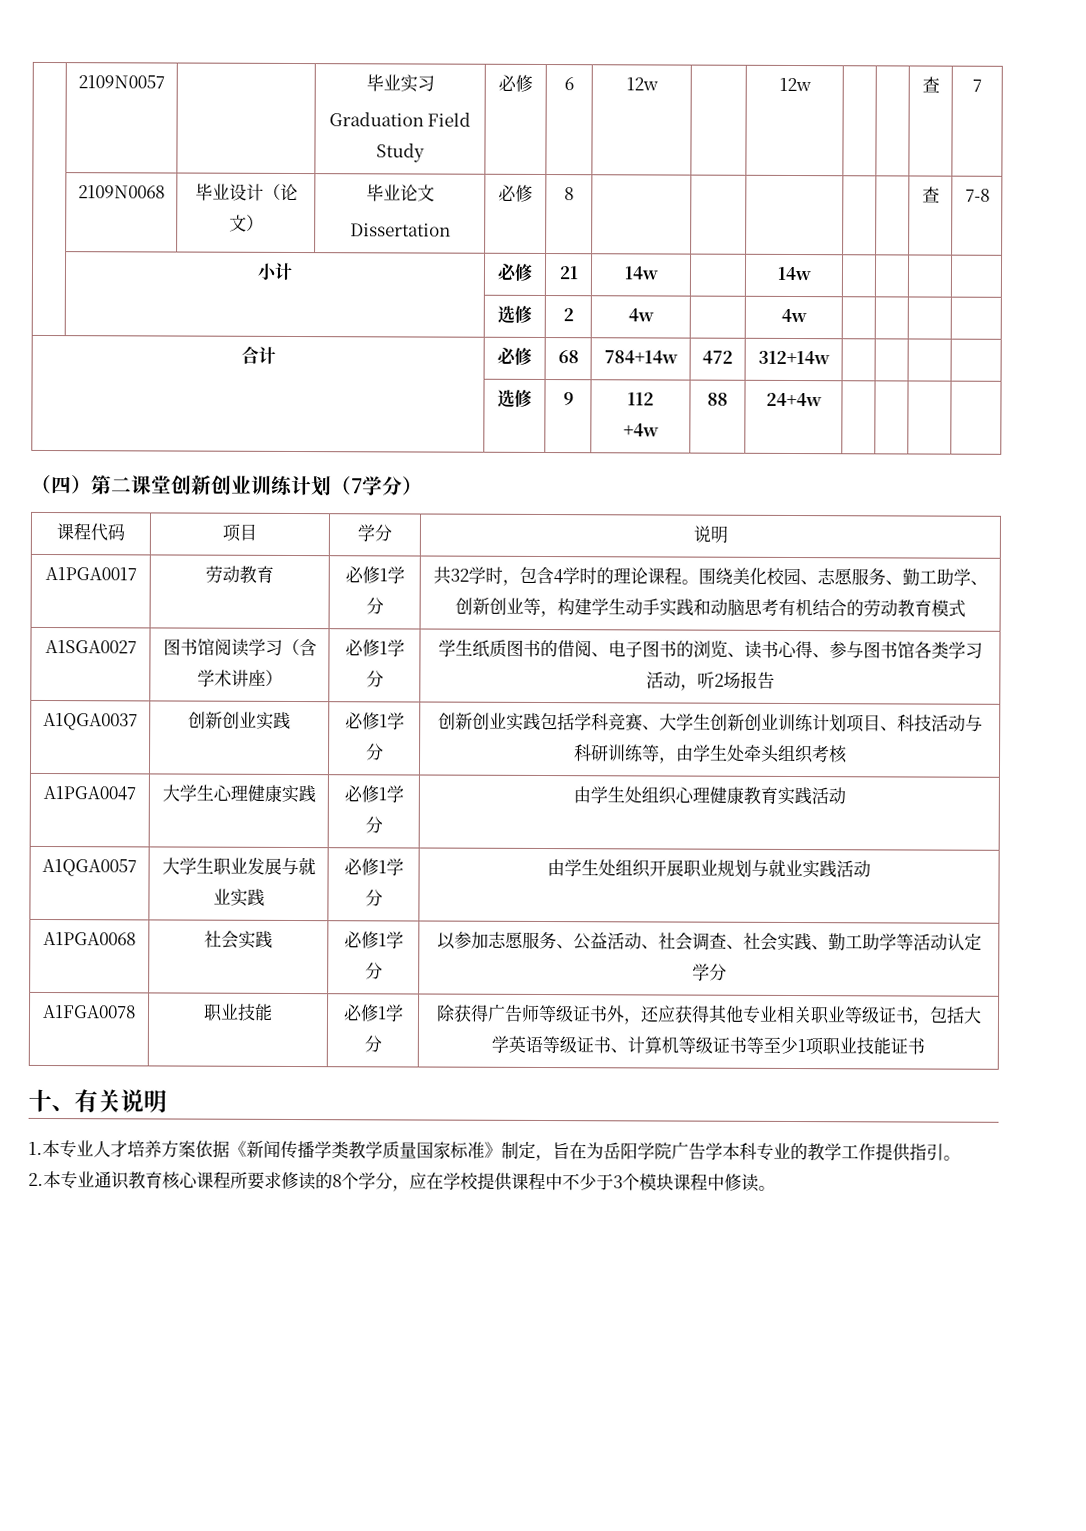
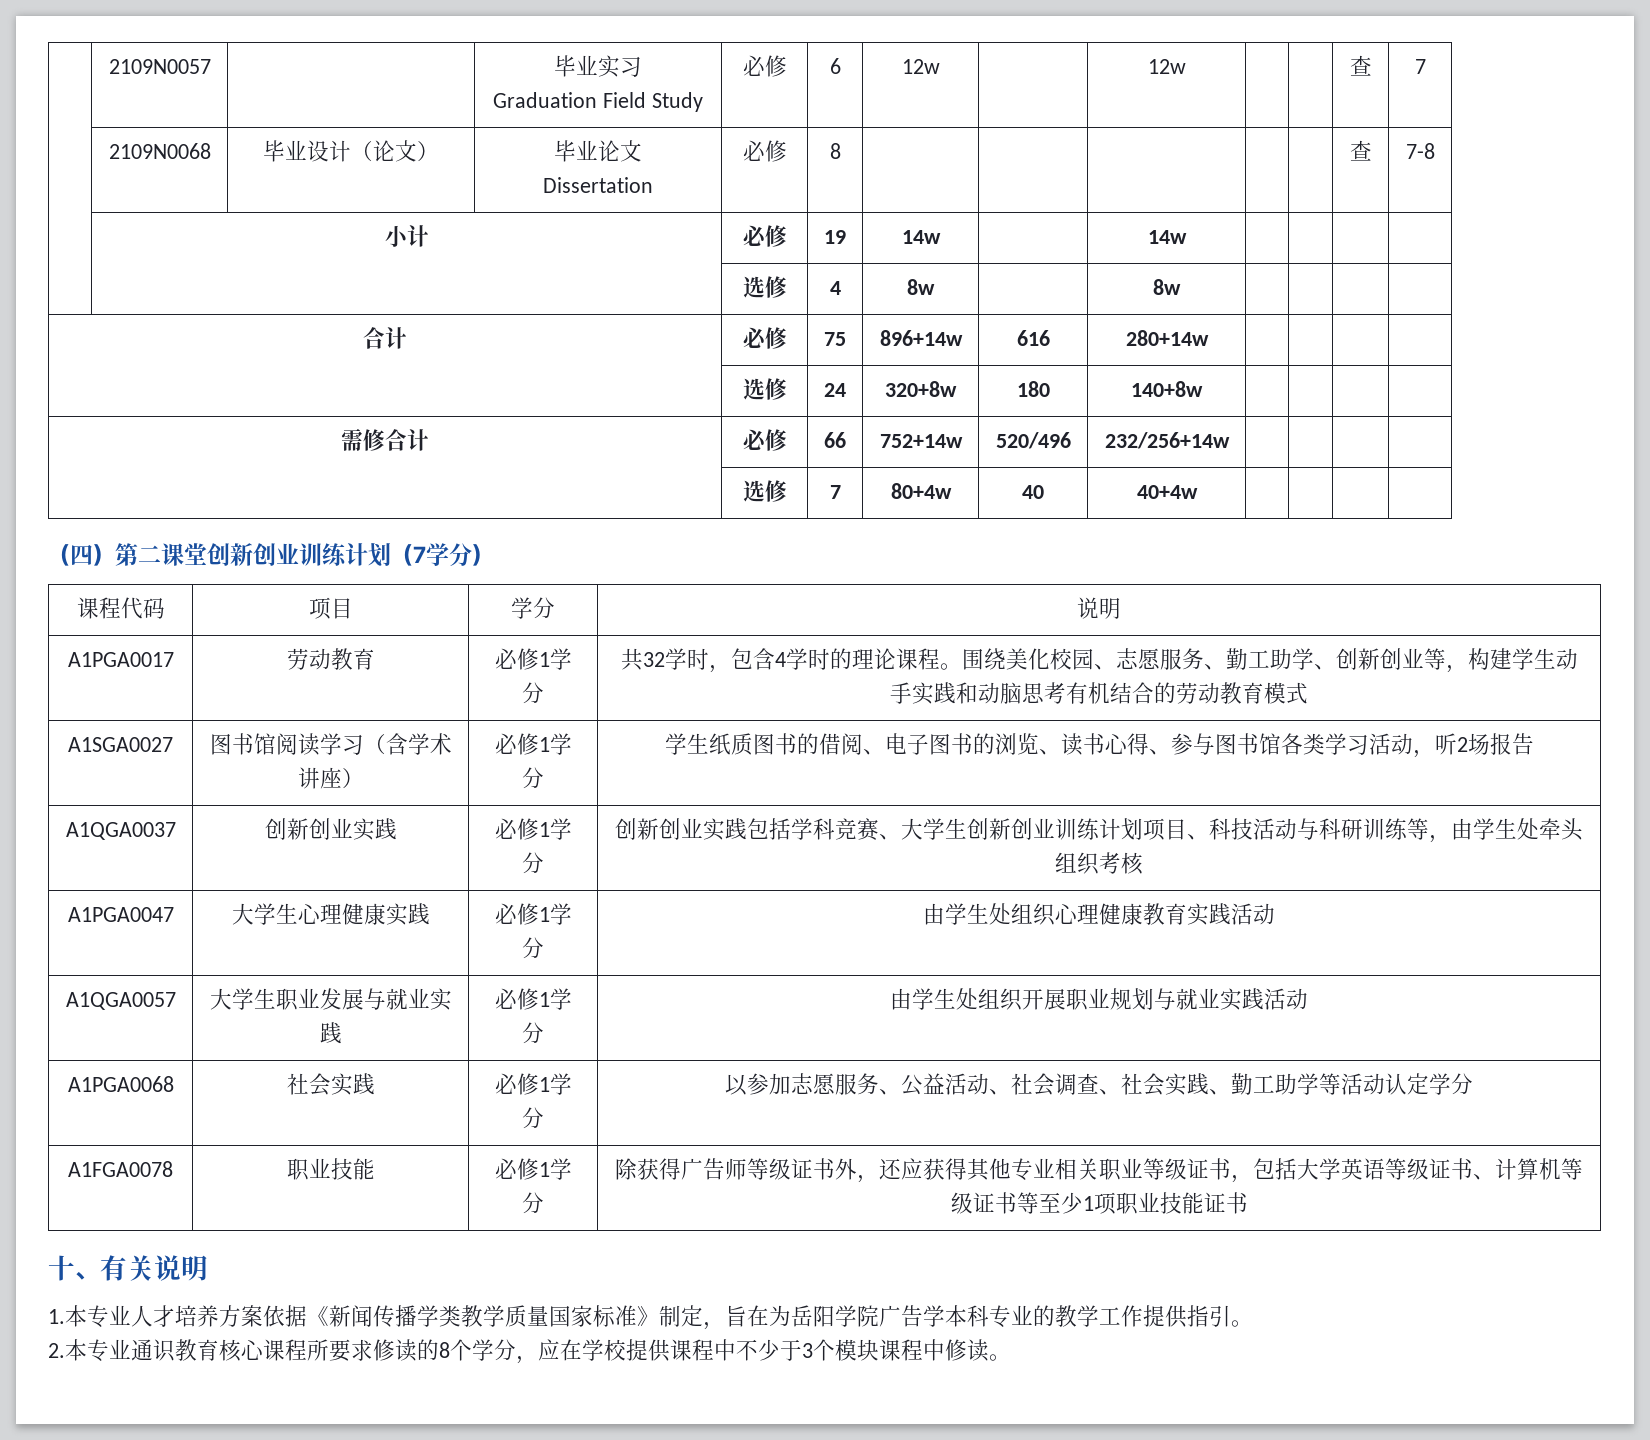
- | 小计 | 必修 | 21 | 14w | | 14w | | | |
+ | 小计 | 必修 | 19 | 14w | | 14w | | | |
- | | 选修 | 2 | 4w | | 4w | | | |
- 合计 | 必修 | 68 | 784+14w | 472 | 312+14w | | | |
- | 选修 | 9 | 112
- +4w | 88 | 24+4w | | | |
+ | | 选修 | 4 | 8w | | 8w | | | |
+ 合计 | 必修 | 75 | 896+14w | 616 | 280+14w | | | |
+ | 选修 | 24 | 320+8w | 180 | 140+8w | | | |
+ 需修合计 | 必修 | 66 | 752+14w | 520/496 | 232/256+14w | | | |
+ | 选修 | 7 | 80+4w | 40 | 40+4w | | | |

